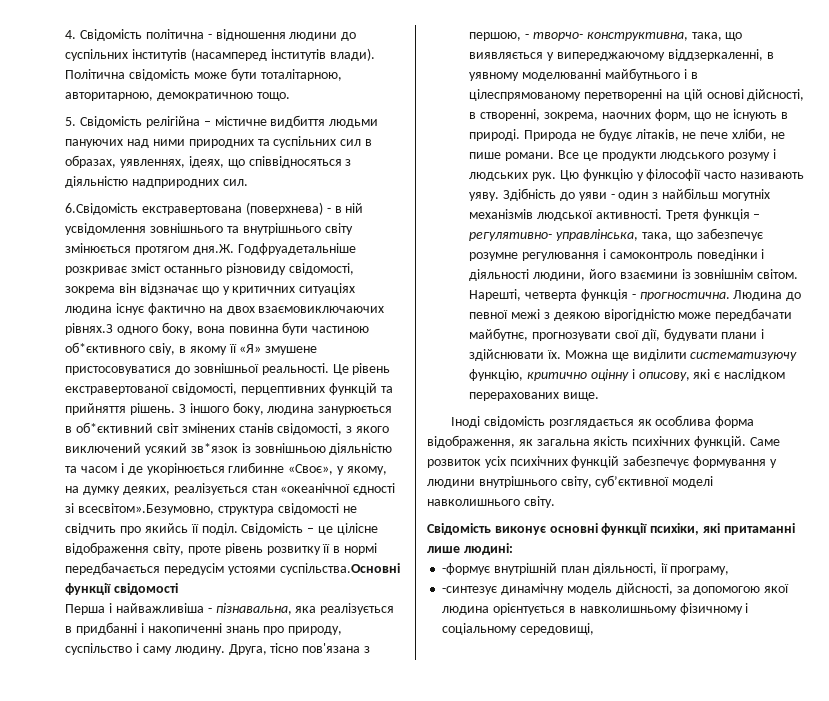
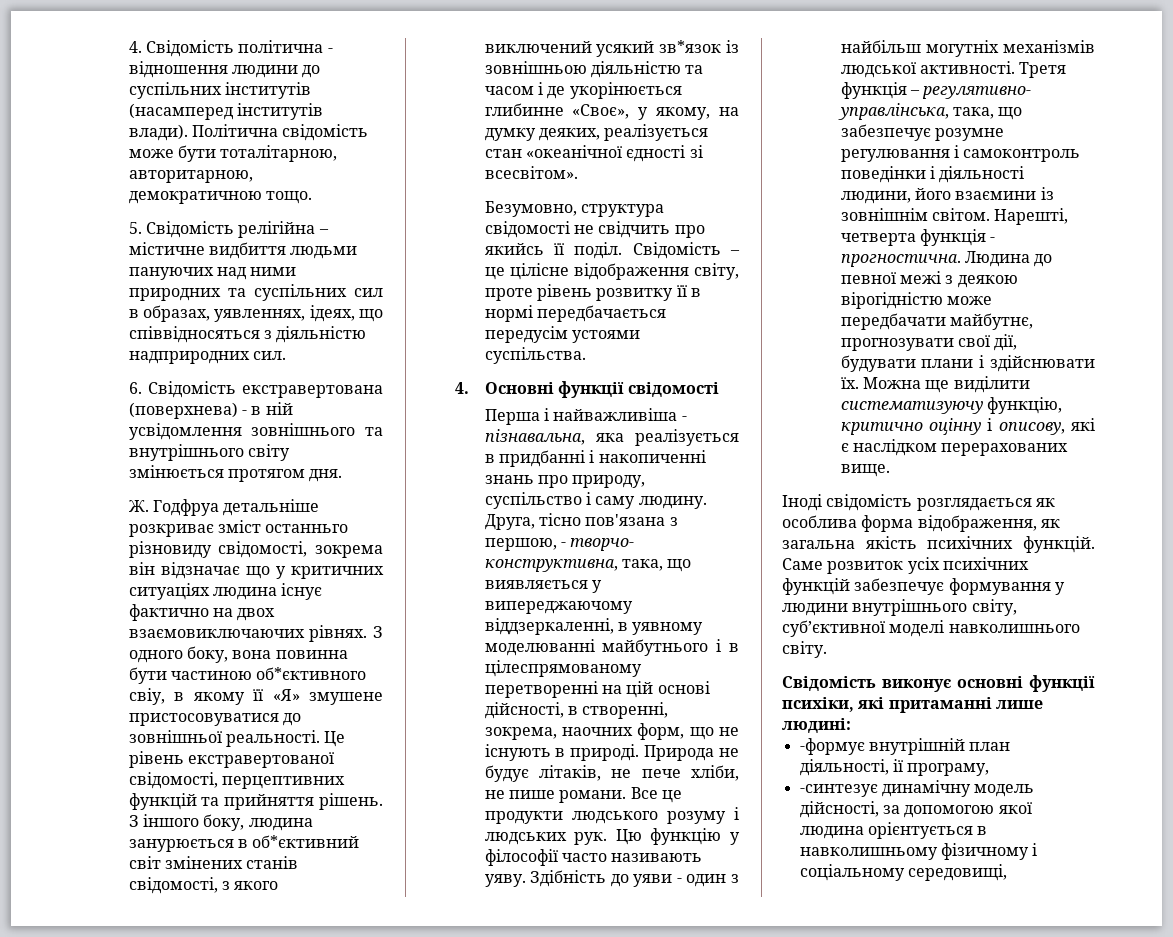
- 6.Свідомість екстравертована (поверхнева) - в ній усвідомлення зовнішнього та внутрішнього світу змінюється протягом дня.Ж. Годфруадетальніше розкриває зміст останньго різновиду свідомості, зокрема він відзначає що у критичних ситуаціях людина існує фактично на двох взаємовиключаючих рівнях.З одного боку, вона повинна бути частиною об*єктивного свіу, в якому її «Я» змушене пристосовуватися до зовнішньої реальності.
+ 6. Свідомість екстравертована (поверхнева) - в ній усвідомлення зовнішнього та внутрішнього світу змінюється протягом дня.
+ Ж. Годфруа детальніше розкриває зміст останньго різновиду свідомості, зокрема він відзначає що у критичних ситуаціях людина існує фактично на двох взаємовиключаючих рівнях. З одного боку, вона повинна бути частиною об*єктивного свіу, в якому її «Я» змушене пристосовуватися до зовнішньої реальності.
- З іншого боку, людина занурюється в об*єктивний світ змінених станів свідомості, з якого виключений усякий зв*язок із зовнішньою діяльністю та часом і де укорінюється глибинне «Своє», у якому, на думку деяких, реалізується стан «океанічної єдності зі всесвітом».Безумовно, структура свідомості не свідчить про якийсь її поділ.
+ З іншого боку, людина занурюється в об*єктивний світ змінених станів свідомості, з якого виключений усякий зв*язок із зовнішньою діяльністю та часом і де укорінюється глибинне «Своє», у якому, на думку деяких, реалізується стан «океанічної єдності зі всесвітом».
+ Безумовно, структура свідомості не свідчить про якийсь її поділ.
- Свідомість – це цілісне відображення світу, проте рівень розвитку її в нормі передбачається передусім устоями суспільства.Основні функції свідомості
+ Свідомість – це цілісне відображення світу, проте рівень розвитку її в нормі передбачається передусім устоями суспільства.
+ 4. Основні функції свідомості

